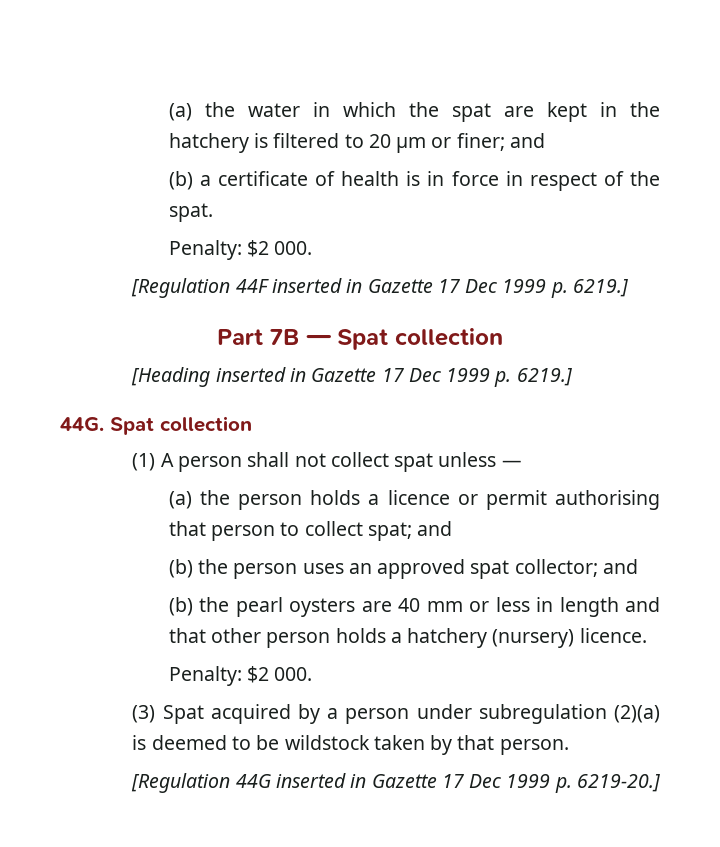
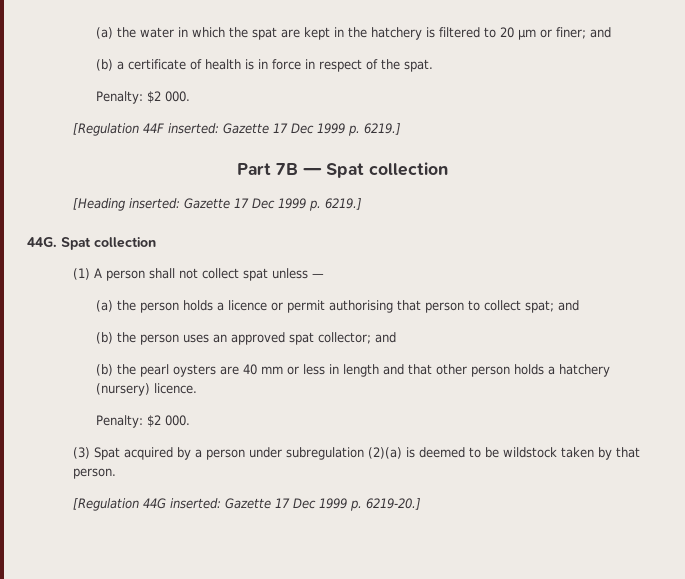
- [Regulation 44F inserted in Gazette 17 Dec 1999 p. 6219.]
+ [Regulation 44F inserted: Gazette 17 Dec 1999 p. 6219.]
- [Heading inserted in Gazette 17 Dec 1999 p. 6219.]
+ [Heading inserted: Gazette 17 Dec 1999 p. 6219.]
- [Regulation 44G inserted in Gazette 17 Dec 1999 p. 6219-20.]
+ [Regulation 44G inserted: Gazette 17 Dec 1999 p. 6219-20.]

